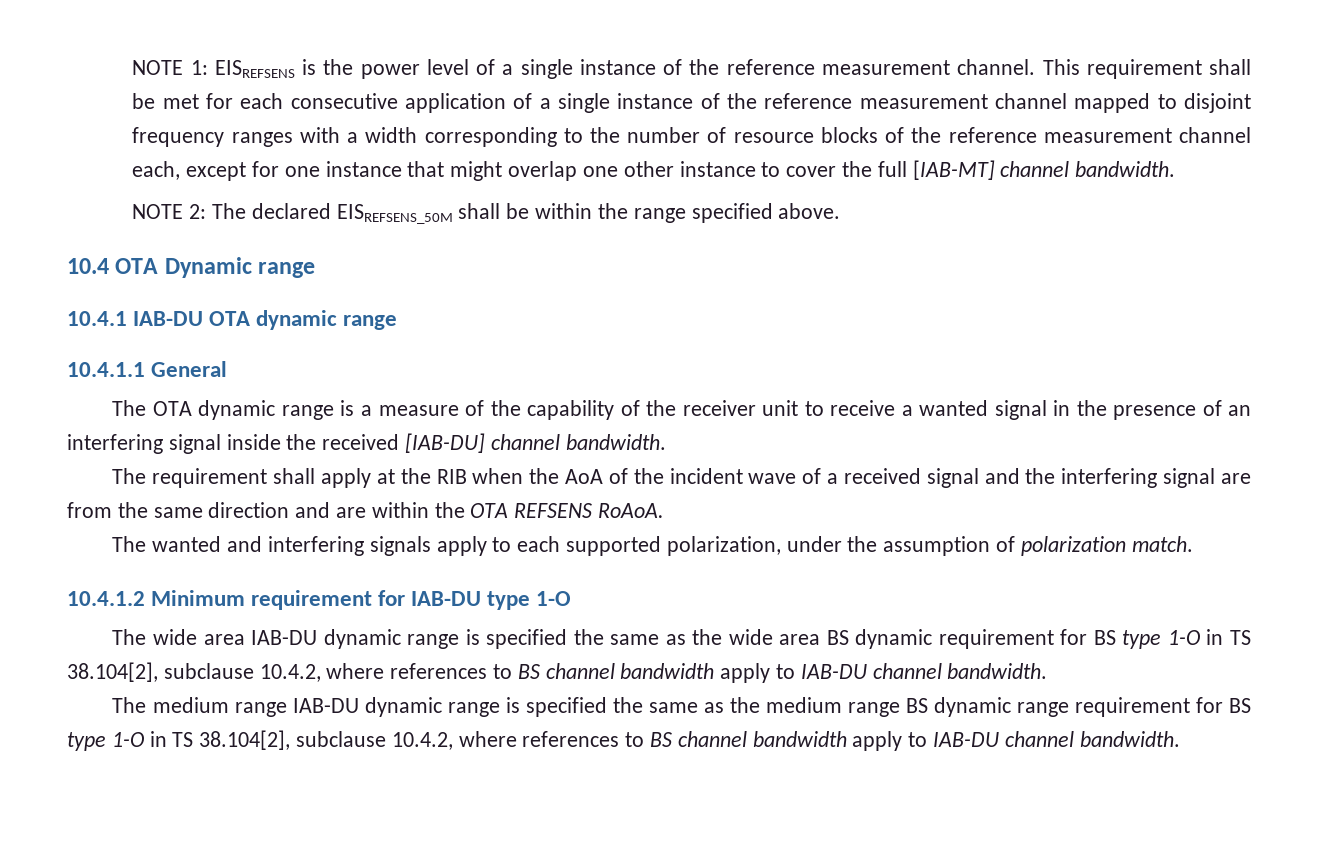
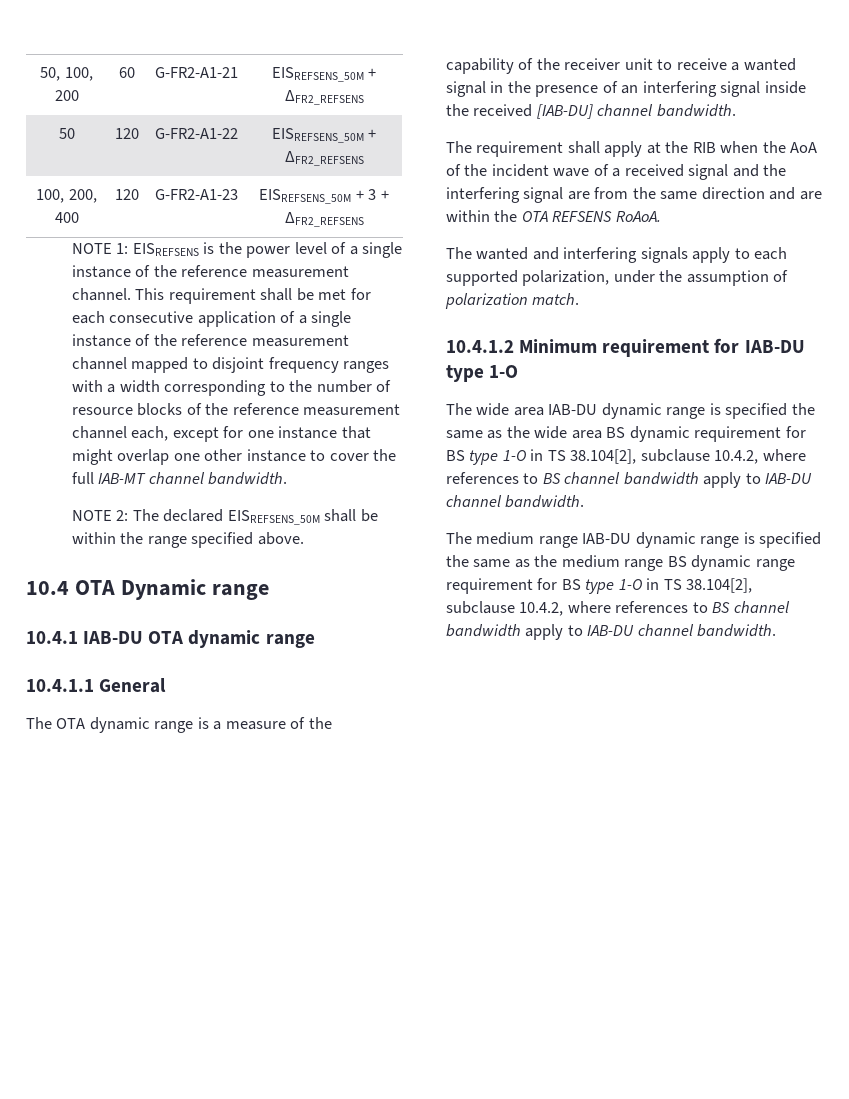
+ 50, 100, 200 | 60 | G-FR2-A1-21 | EISREFSENS_50M + ΔFR2_REFSENS
+ 50 | 120 | G-FR2-A1-22 | EISREFSENS_50M + ΔFR2_REFSENS
+ 100, 200, 400 | 120 | G-FR2-A1-23 | EISREFSENS_50M + 3 + ΔFR2_REFSENS
- This requirement shall be met for each consecutive application of a single instance of the reference measurement channel mapped to disjoint frequency ranges with a width corresponding to the number of resource blocks of the reference measurement channel each, except for one instance that might overlap one other instance to cover the full [IAB-MT] channel bandwidth.
+ This requirement shall be met for each consecutive application of a single instance of the reference measurement channel mapped to disjoint frequency ranges with a width corresponding to the number of resource blocks of the reference measurement channel each, except for one instance that might overlap one other instance to cover the full IAB-MT channel bandwidth.

